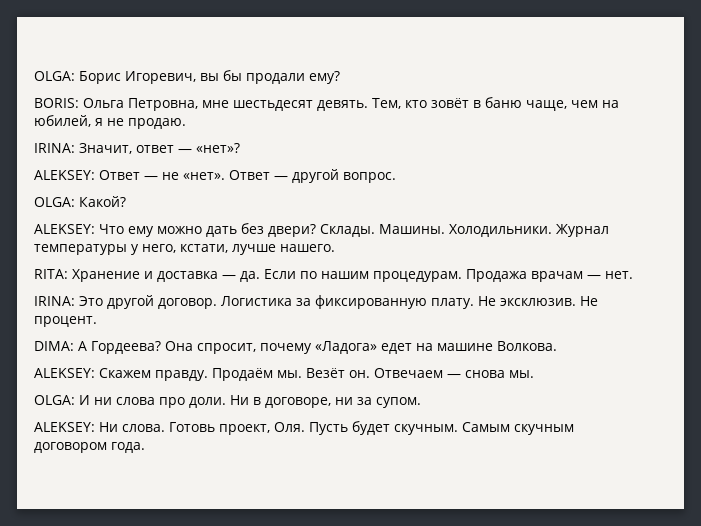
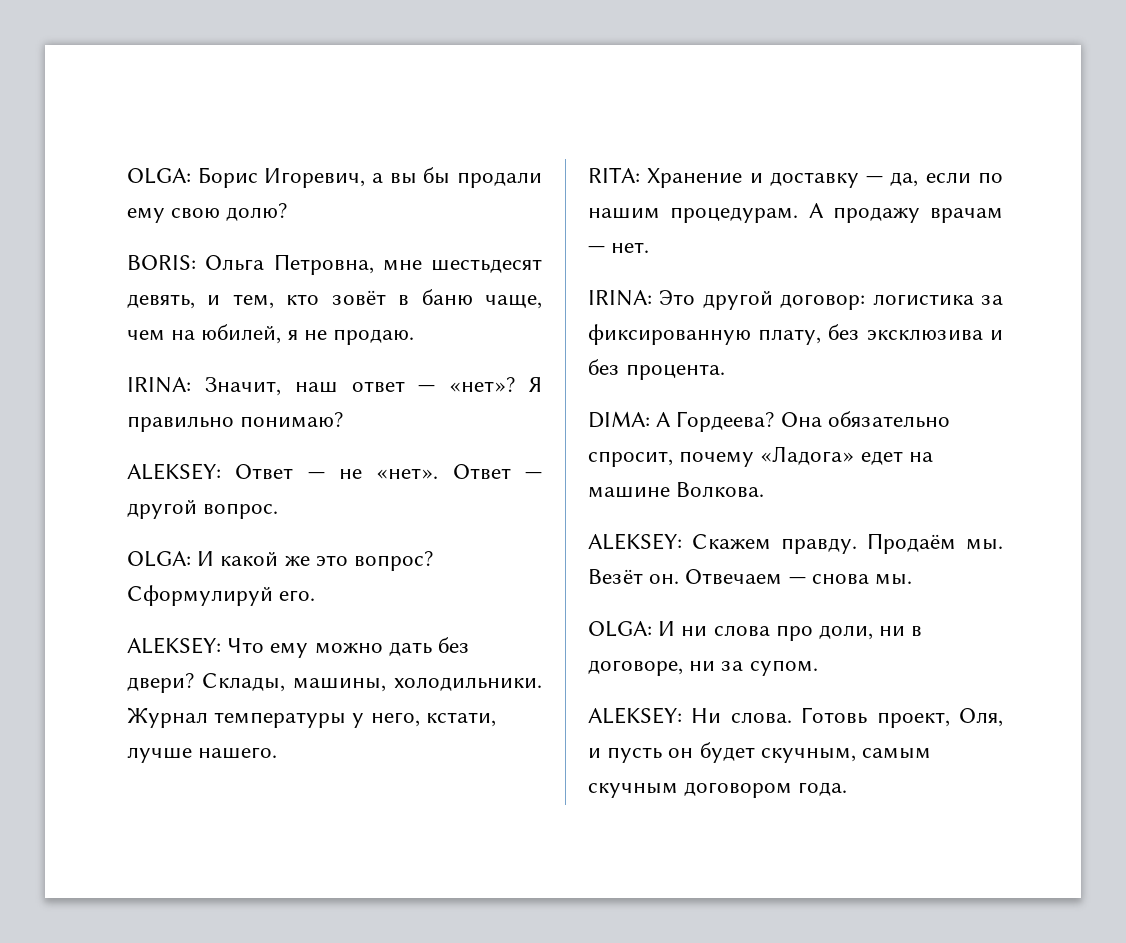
- OLGA: Борис Игоревич, вы бы продали ему?
+ OLGA: Борис Игоревич, а вы бы продали ему свою долю?
- BORIS: Ольга Петровна, мне шестьдесят девять. Тем, кто зовёт в баню чаще, чем на юбилей, я не продаю.
+ BORIS: Ольга Петровна, мне шестьдесят девять, и тем, кто зовёт в баню чаще, чем на юбилей, я не продаю.
- IRINA: Значит, ответ — «нет»?
+ IRINA: Значит, наш ответ — «нет»? Я правильно понимаю?
- OLGA: Какой?
+ OLGA: И какой же это вопрос? Сформулируй его.
- Склады. Машины. Холодильники.
+ Склады, машины, холодильники.
- RITA: Хранение и доставка — да. Если по нашим процедурам.
+ RITA: Хранение и доставку — да, если по нашим процедурам.
- Продажа врачам — нет.
+ А продажу врачам — нет.
- IRINA: Это другой договор. Логистика за фиксированную плату. Не эксклюзив. Не процент.
+ IRINA: Это другой договор: логистика за фиксированную плату, без эксклюзива и без процента.
- Она спросит, почему «Ладога» едет на машине Волкова.
+ Она обязательно спросит, почему «Ладога» едет на машине Волкова.
- OLGA: И ни слова про доли. Ни в договоре, ни за супом.
+ OLGA: И ни слова про доли, ни в договоре, ни за супом.
- Готовь проект, Оля. Пусть будет скучным. Самым скучным договором года.
+ Готовь проект, Оля, и пусть он будет скучным, самым скучным договором года.

